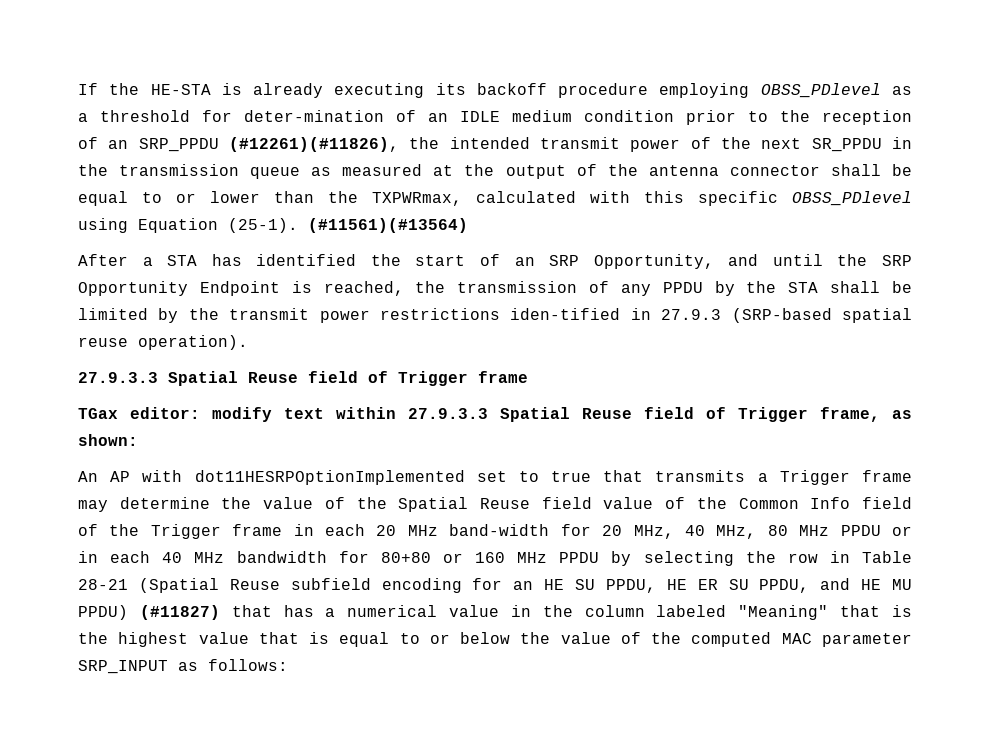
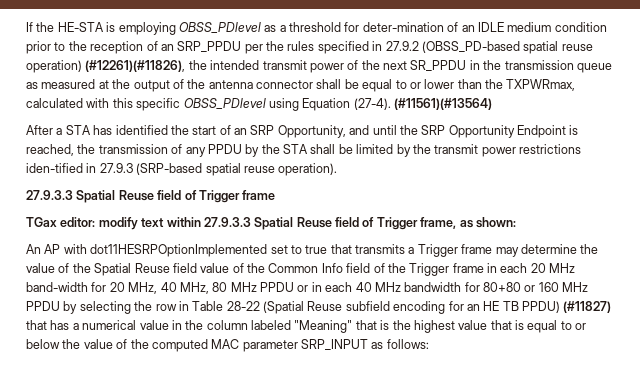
- If the HE-STA is already executing its backoff procedure employing OBSS_PDlevel as a threshold for deter-mination of an IDLE medium condition prior to the reception of an SRP_PPDU (#12261)(#11826), the intended transmit power of the next SR_PPDU in the transmission queue as measured at the output of the antenna connector shall be equal to or lower than the TXPWRmax, calculated with this specific OBSS_PDlevel using Equation (25-1).
+ If the HE-STA is employing OBSS_PDlevel as a threshold for deter-mination of an IDLE medium condition prior to the reception of an SRP_PPDU per the rules specified in 27.9.2 (OBSS_PD-based spatial reuse operation) (#12261)(#11826), the intended transmit power of the next SR_PPDU in the transmission queue as measured at the output of the antenna connector shall be equal to or lower than the TXPWRmax, calculated with this specific OBSS_PDlevel using Equation (27-4).
- An AP with dot11HESRPOptionImplemented set to true that transmits a Trigger frame may determine the value of the Spatial Reuse field value of the Common Info field of the Trigger frame in each 20 MHz band-width for 20 MHz, 40 MHz, 80 MHz PPDU or in each 40 MHz bandwidth for 80+80 or 160 MHz PPDU by selecting the row in Table 28-21 (Spatial Reuse subfield encoding for an HE SU PPDU, HE ER SU PPDU, and HE MU PPDU) (#11827) that has a numerical value in the column labeled "Meaning" that is the highest value that is equal to or below the value of the computed MAC parameter SRP_INPUT as follows:
+ An AP with dot11HESRPOptionImplemented set to true that transmits a Trigger frame may determine the value of the Spatial Reuse field value of the Common Info field of the Trigger frame in each 20 MHz band-width for 20 MHz, 40 MHz, 80 MHz PPDU or in each 40 MHz bandwidth for 80+80 or 160 MHz PPDU by selecting the row in Table 28-22 (Spatial Reuse subfield encoding for an HE TB PPDU) (#11827) that has a numerical value in the column labeled "Meaning" that is the highest value that is equal to or below the value of the computed MAC parameter SRP_INPUT as follows:

